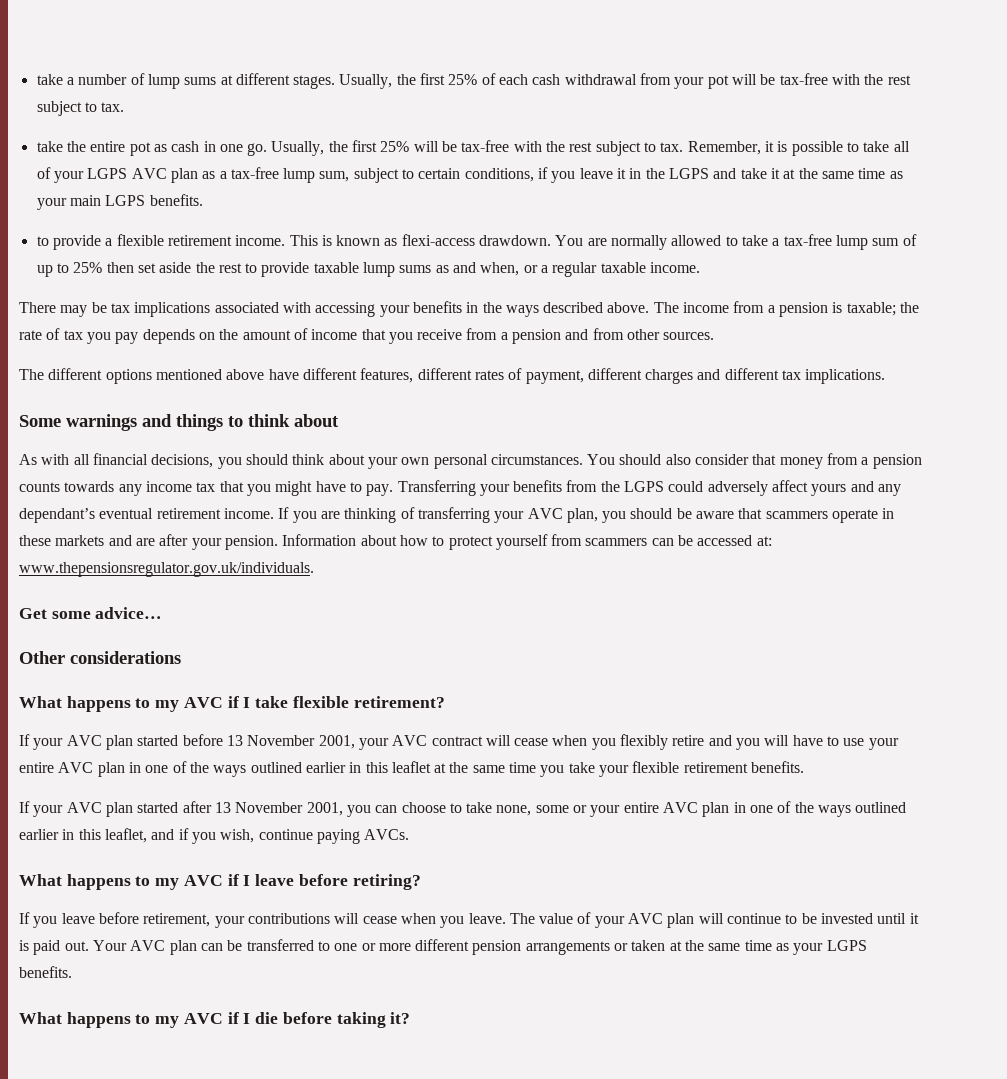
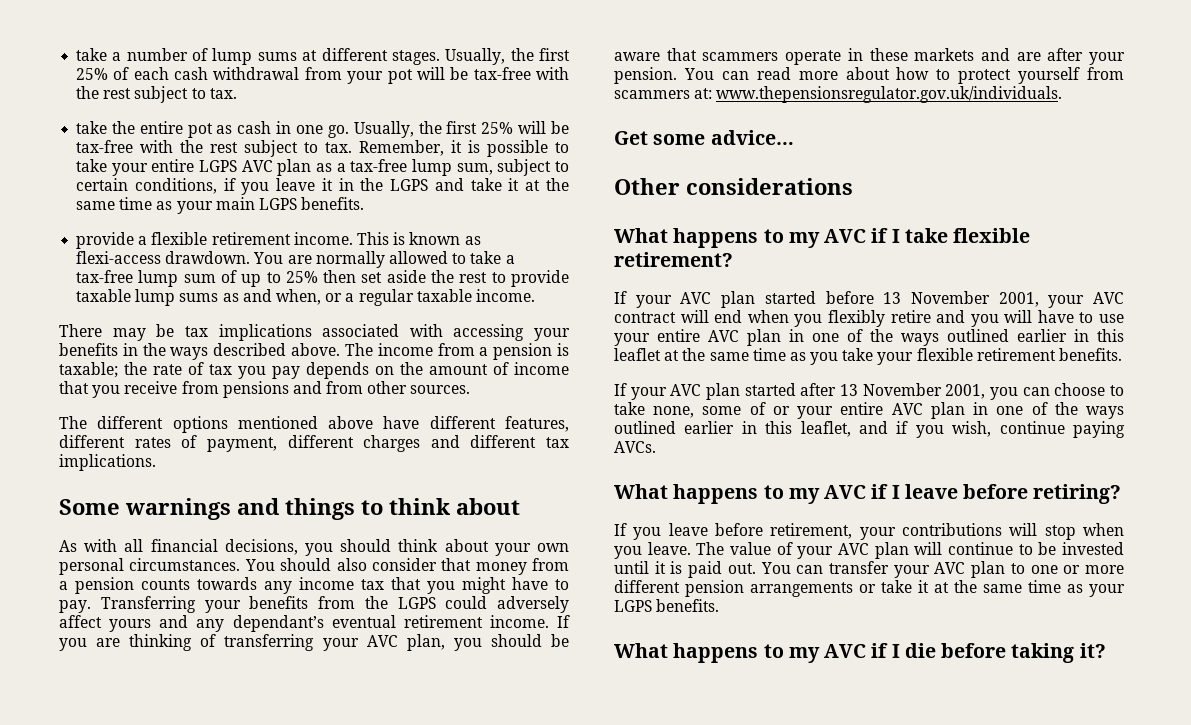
- Remember, it is possible to take all of your LGPS AVC plan as a tax-free lump sum, subject to certain conditions, if you leave it in the LGPS and take it at the same time as your main LGPS benefits.
+ Remember, it is possible to take your entire LGPS AVC plan as a tax-free lump sum, subject to certain conditions, if you leave it in the LGPS and take it at the same time as your main LGPS benefits.
- to provide a flexible retirement income.
+ provide a flexible retirement income.
- The income from a pension is taxable; the rate of tax you pay depends on the amount of income that you receive from a pension and from other sources.
+ The income from a pension is taxable; the rate of tax you pay depends on the amount of income that you receive from pensions and from other sources.
- Information about how to protect yourself from scammers can be accessed at: www.thepensionsregulator.gov.uk/individuals.
+ You can read more about how to protect yourself from scammers at: www.thepensionsregulator.gov.uk/individuals.
- If your AVC plan started before 13 November 2001, your AVC contract will cease when you flexibly retire and you will have to use your entire AVC plan in one of the ways outlined earlier in this leaflet at the same time you take your flexible retirement benefits.
+ If your AVC plan started before 13 November 2001, your AVC contract will end when you flexibly retire and you will have to use your entire AVC plan in one of the ways outlined earlier in this leaflet at the same time as you take your flexible retirement benefits.
- If your AVC plan started after 13 November 2001, you can choose to take none, some or your entire AVC plan in one of the ways outlined earlier in this leaflet, and if you wish, continue paying AVCs.
+ If your AVC plan started after 13 November 2001, you can choose to take none, some of or your entire AVC plan in one of the ways outlined earlier in this leaflet, and if you wish, continue paying AVCs.
- If you leave before retirement, your contributions will cease when you leave.
+ If you leave before retirement, your contributions will stop when you leave.
- Your AVC plan can be transferred to one or more different pension arrangements or taken at the same time as your LGPS benefits.
+ You can transfer your AVC plan to one or more different pension arrangements or take it at the same time as your LGPS benefits.

